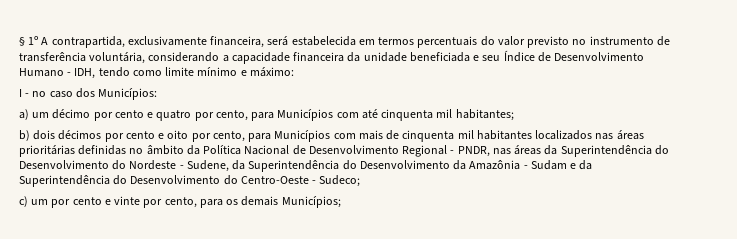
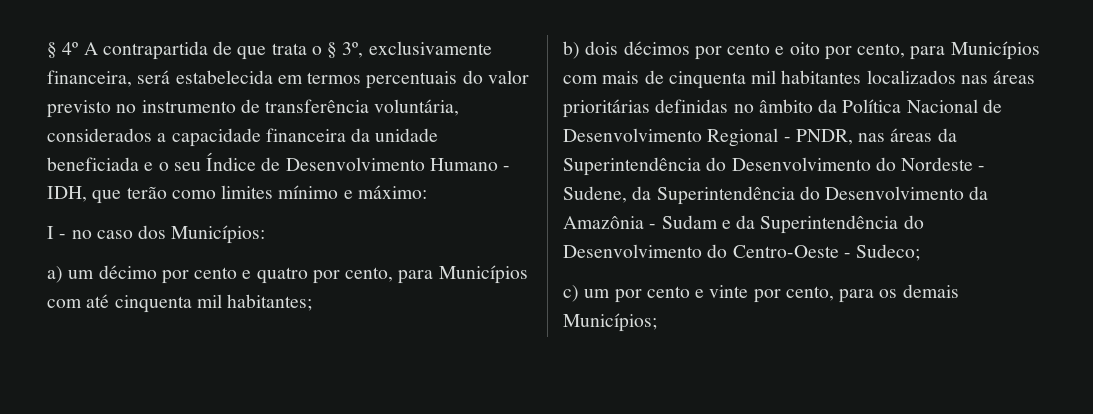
- § 1º A contrapartida, exclusivamente financeira, será estabelecida em termos percentuais do valor previsto no instrumento de transferência voluntária, considerando a capacidade financeira da unidade beneficiada e seu Índice de Desenvolvimento Humano - IDH, tendo como limite mínimo e máximo:
+ § 4º A contrapartida de que trata o § 3º, exclusivamente financeira, será estabelecida em termos percentuais do valor previsto no instrumento de transferência voluntária, considerados a capacidade financeira da unidade beneficiada e o seu Índice de Desenvolvimento Humano - IDH, que terão como limites mínimo e máximo:

